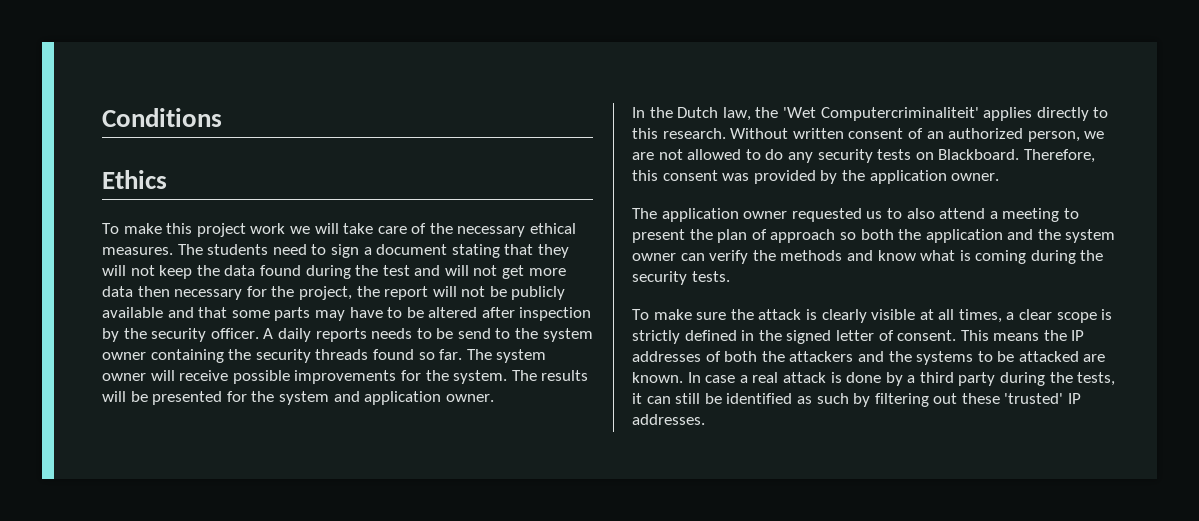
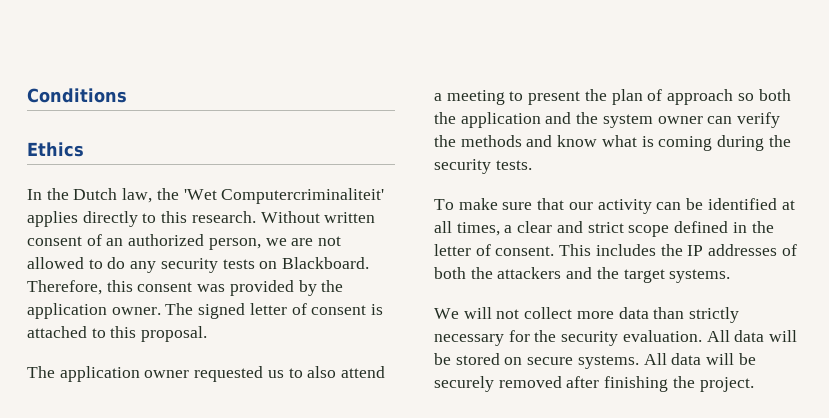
- To make this project work we will take care of the necessary ethical measures. The students need to sign a document stating that they will not keep the data found during the test and will not get more data then necessary for the project, the report will not be publicly available and that some parts may have to be altered after inspection by the security officer. A daily reports needs to be send to the system owner containing the security threads found so far. The system owner will receive possible improvements for the system. The results will be presented for the system and application owner.
+ The signed letter of consent is attached to this proposal.
- To make sure the attack is clearly visible at all times, a clear scope is strictly defined in the signed letter of consent.
+ To make sure that our activity can be identified at all times, a clear and strict scope defined in the letter of consent.
- This means the IP addresses of both the attackers and the systems to be attacked are known. In case a real attack is done by a third party during the tests, it can still be identified as such by filtering out these 'trusted' IP addresses.
+ This includes the IP addresses of both the attackers and the target systems.
+ We will not collect more data than strictly necessary for the security evaluation. All data will be stored on secure systems. All data will be securely removed after finishing the project.

